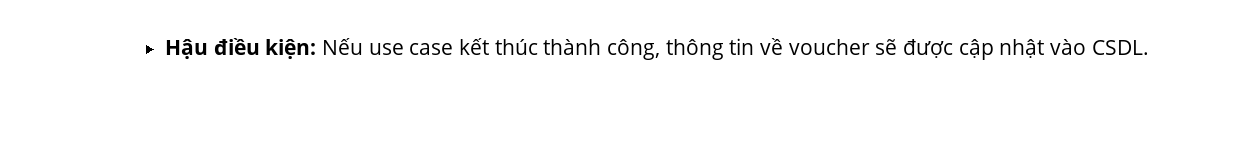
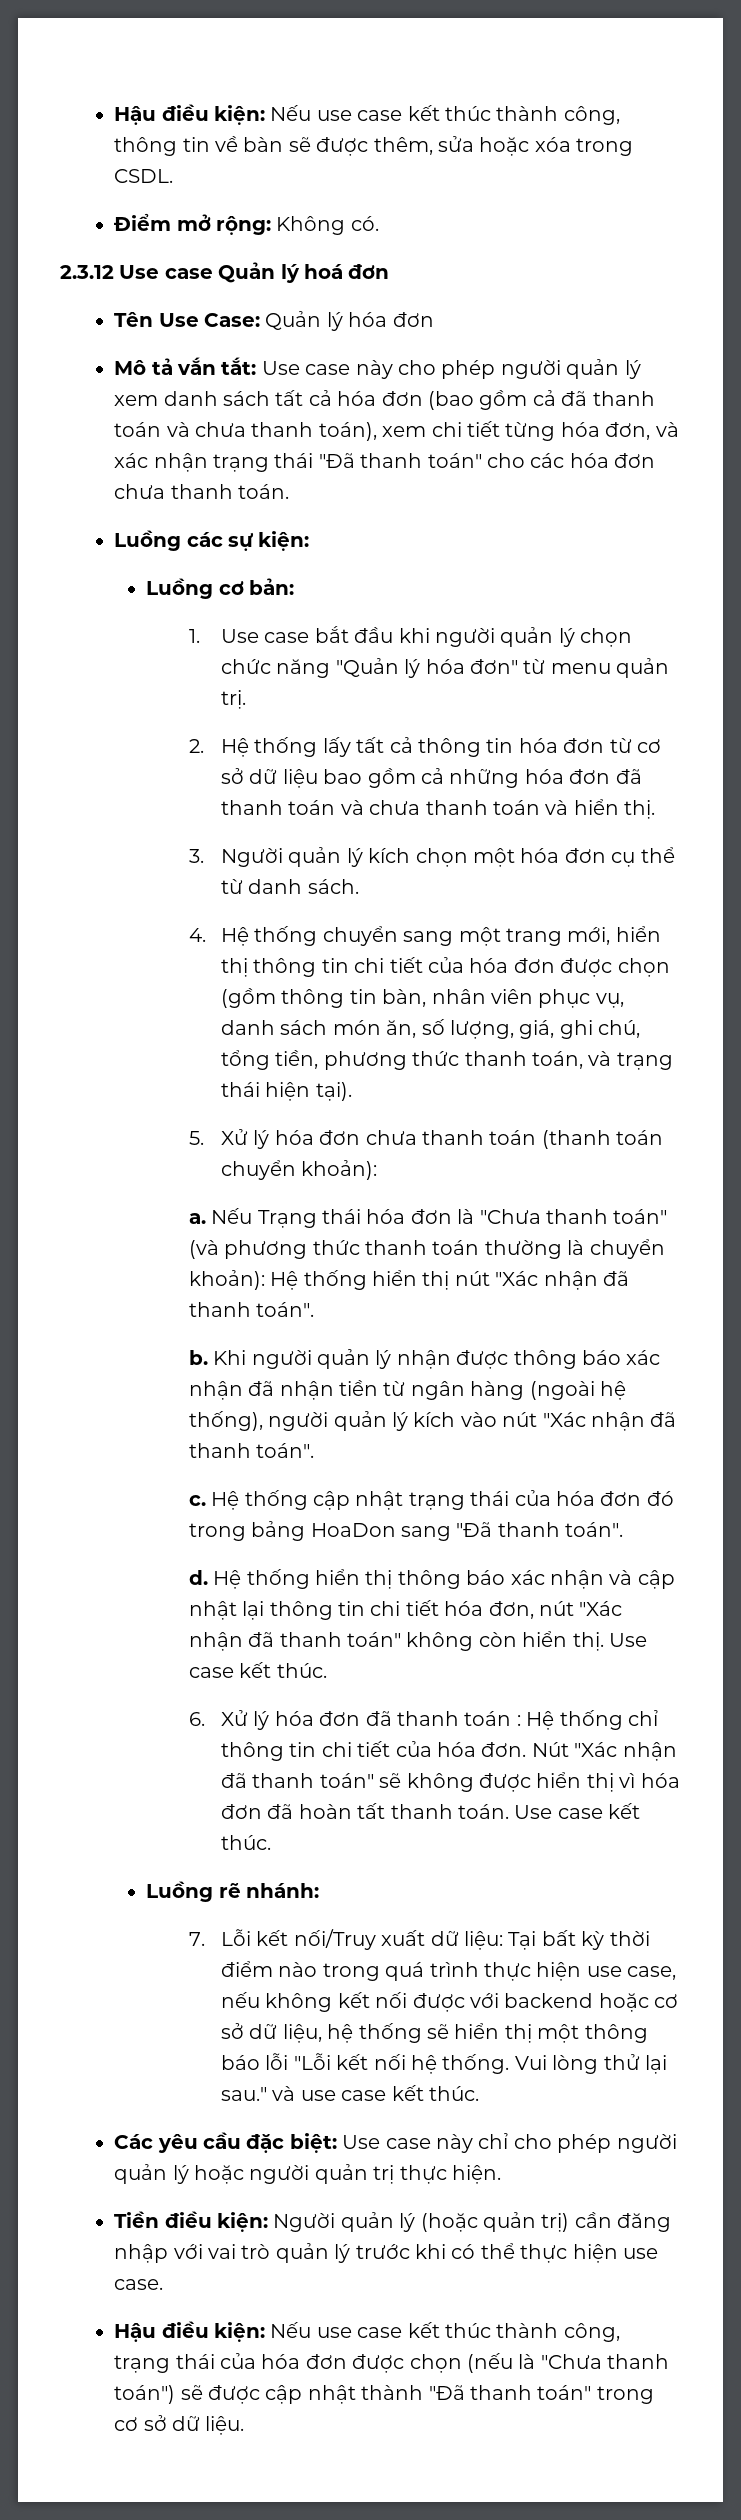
- Hậu điều kiện: Nếu use case kết thúc thành công, thông tin về voucher sẽ được cập nhật vào CSDL.
+ Hậu điều kiện: Nếu use case kết thúc thành công, thông tin về bàn sẽ được thêm, sửa hoặc xóa trong CSDL.
+ Điểm mở rộng: Không có.
+ 2.3.12 Use case Quản lý hoá đơn
+ Tên Use Case: Quản lý hóa đơn
+ Mô tả vắn tắt: Use case này cho phép người quản lý xem danh sách tất cả hóa đơn (bao gồm cả đã thanh toán và chưa thanh toán), xem chi tiết từng hóa đơn, và xác nhận trạng thái "Đã thanh toán" cho các hóa đơn chưa thanh toán.
+ Luồng các sự kiện:
+ Luồng cơ bản:
+ 1. Use case bắt đầu khi người quản lý chọn chức năng "Quản lý hóa đơn" từ menu quản trị.
+ 2. Hệ thống lấy tất cả thông tin hóa đơn từ cơ sở dữ liệu bao gồm cả những hóa đơn đã thanh toán và chưa thanh toán và hiển thị.
+ 3. Người quản lý kích chọn một hóa đơn cụ thể từ danh sách.
+ 4. Hệ thống chuyển sang một trang mới, hiển thị thông tin chi tiết của hóa đơn được chọn (gồm thông tin bàn, nhân viên phục vụ, danh sách món ăn, số lượng, giá, ghi chú, tổng tiền, phương thức thanh toán, và trạng thái hiện tại).
+ 5. Xử lý hóa đơn chưa thanh toán (thanh toán chuyển khoản):
+ a. Nếu Trạng thái hóa đơn là "Chưa thanh toán" (và phương thức thanh toán thường là chuyển khoản): Hệ thống hiển thị nút "Xác nhận đã thanh toán".
+ b. Khi người quản lý nhận được thông báo xác nhận đã nhận tiền từ ngân hàng (ngoài hệ thống), người quản lý kích vào nút "Xác nhận đã thanh toán".
+ c. Hệ thống cập nhật trạng thái của hóa đơn đó trong bảng HoaDon sang "Đã thanh toán".
+ d. Hệ thống hiển thị thông báo xác nhận và cập nhật lại thông tin chi tiết hóa đơn, nút "Xác nhận đã thanh toán" không còn hiển thị. Use case kết thúc.
+ 6. Xử lý hóa đơn đã thanh toán : Hệ thống chỉ thông tin chi tiết của hóa đơn. Nút "Xác nhận đã thanh toán" sẽ không được hiển thị vì hóa đơn đã hoàn tất thanh toán. Use case kết thúc.
+ Luồng rẽ nhánh:
+ 7. Lỗi kết nối/Truy xuất dữ liệu: Tại bất kỳ thời điểm nào trong quá trình thực hiện use case, nếu không kết nối được với backend hoặc cơ sở dữ liệu, hệ thống sẽ hiển thị một thông báo lỗi "Lỗi kết nối hệ thống. Vui lòng thử lại sau." và use case kết thúc.
+ Các yêu cầu đặc biệt: Use case này chỉ cho phép người quản lý hoặc người quản trị thực hiện.
+ Tiền điều kiện: Người quản lý (hoặc quản trị) cần đăng nhập với vai trò quản lý trước khi có thể thực hiện use case.
+ Hậu điều kiện: Nếu use case kết thúc thành công, trạng thái của hóa đơn được chọn (nếu là "Chưa thanh toán") sẽ được cập nhật thành "Đã thanh toán" trong cơ sở dữ liệu.

